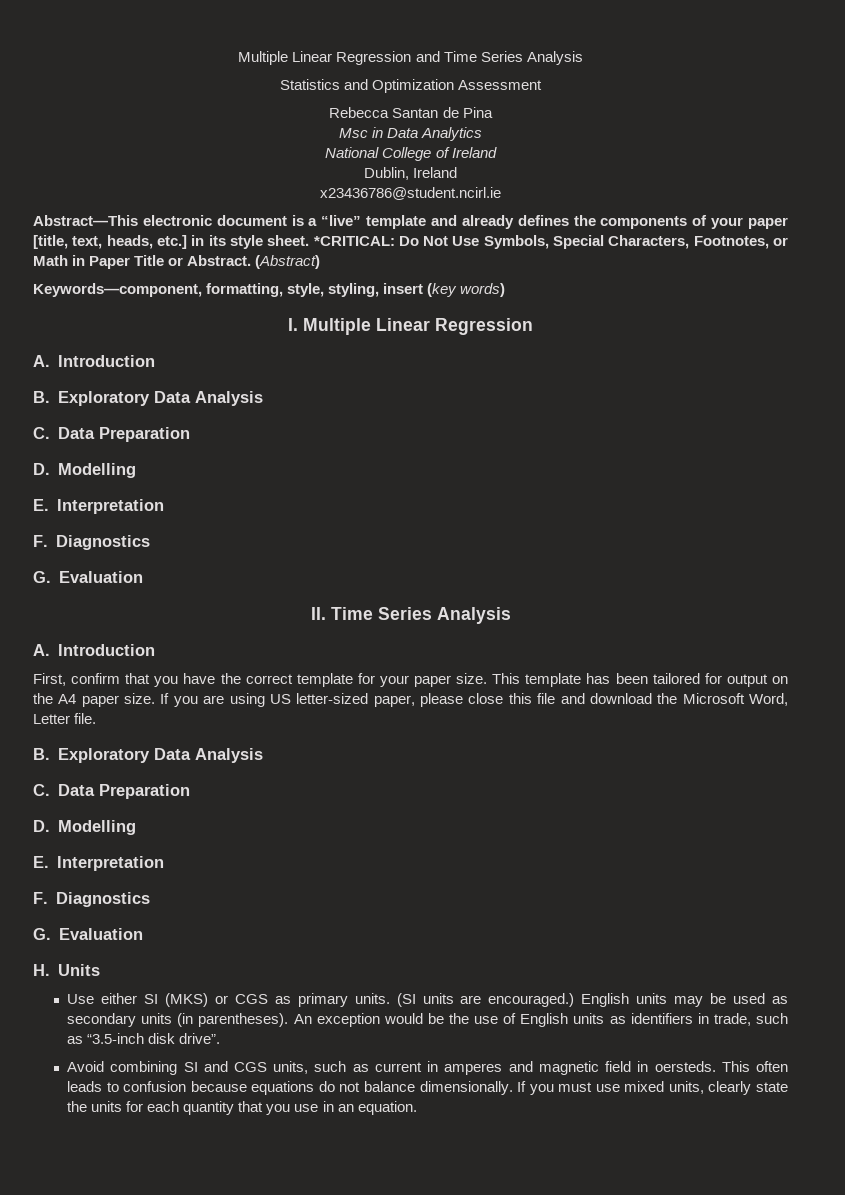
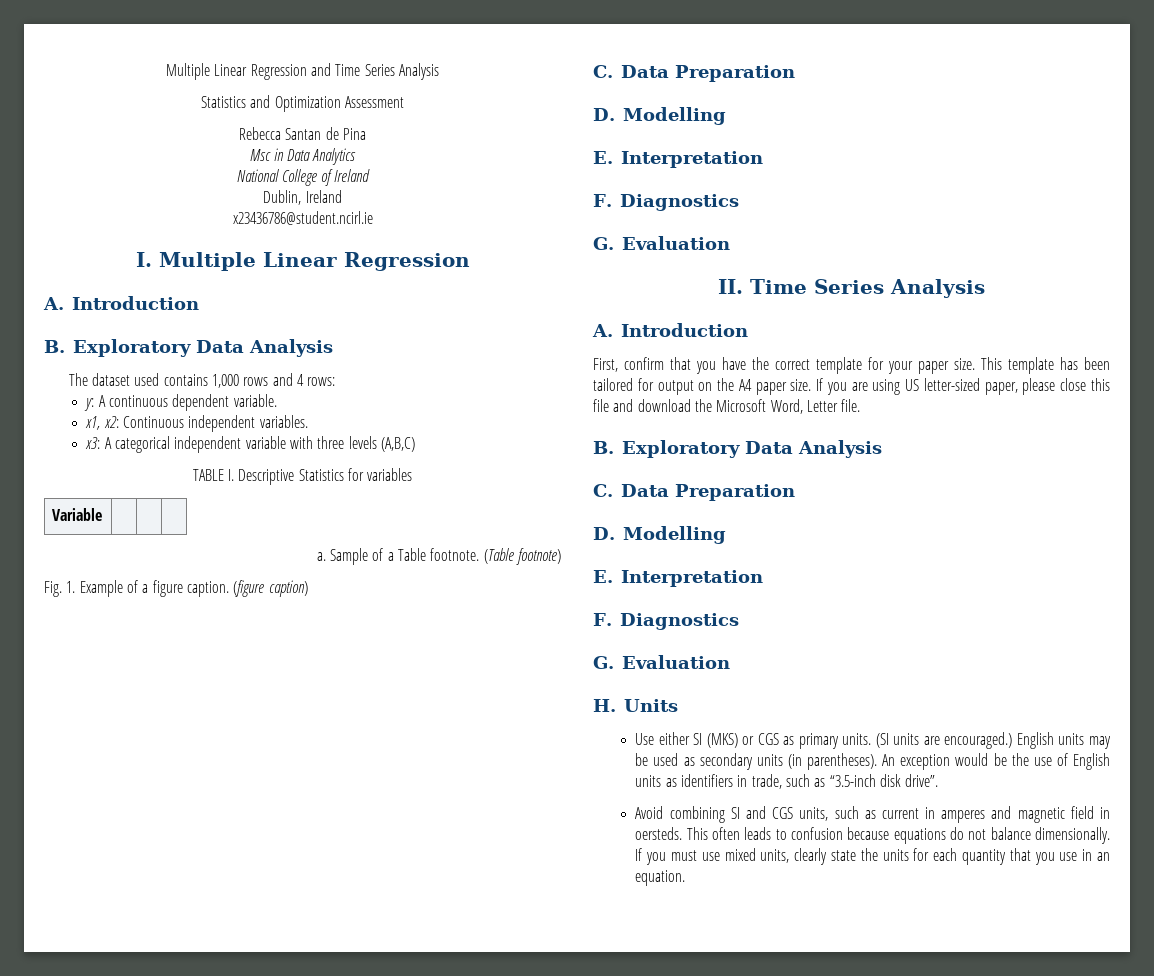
- Abstract—This electronic document is a “live” template and already defines the components of your paper [title, text, heads, etc.] in its style sheet. *CRITICAL: Do Not Use Symbols, Special Characters, Footnotes, or Math in Paper Title or Abstract. (Abstract)
- Keywords—component, formatting, style, styling, insert (key words)
+ The dataset used contains 1,000 rows and 4 rows:
+ y: A continuous dependent variable.
+ x1, x2: Continuous independent variables.
+ x3: A categorical independent variable with three levels (A,B,C)
+ TABLE I. Descriptive Statistics for variables
+ Variable | | |
+ a. Sample of a Table footnote. (Table footnote)
+ Fig. 1. Example of a figure caption. (figure caption)

